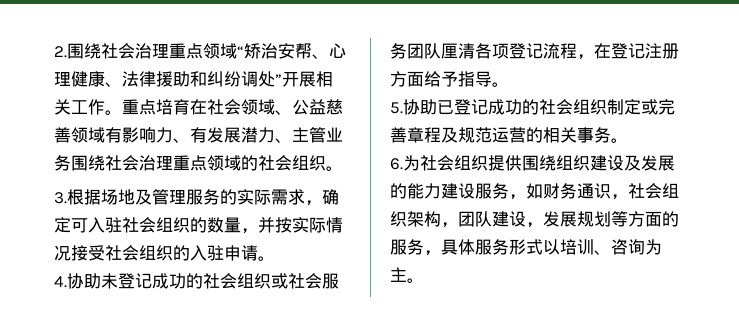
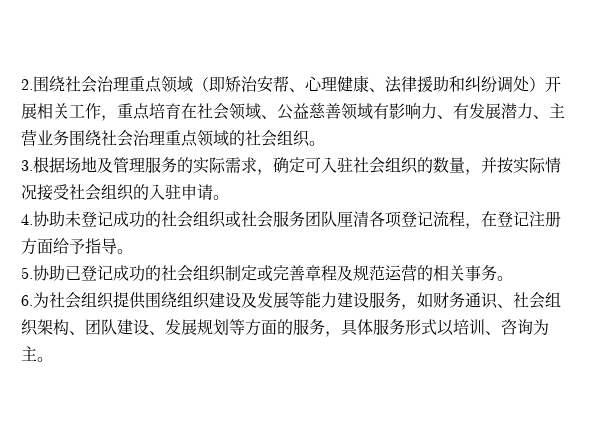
- 2.围绕社会治理重点领域“矫治安帮、心理健康、法律援助和纠纷调处”开展相关工作。重点培育在社会领域、公益慈善领域有影响力、有发展潜力、主管业务围绕社会治理重点领域的社会组织。
+ 2.围绕社会治理重点领域（即矫治安帮、心理健康、法律援助和纠纷调处）开展相关工作，重点培育在社会领域、公益慈善领域有影响力、有发展潜力、主营业务围绕社会治理重点领域的社会组织。
- 6.为社会组织提供围绕组织建设及发展的能力建设服务，如财务通识，社会组织架构，团队建设，发展规划等方面的服务，具体服务形式以培训、咨询为主。
+ 6.为社会组织提供围绕组织建设及发展等能力建设服务，如财务通识、社会组织架构、团队建设、发展规划等方面的服务，具体服务形式以培训、咨询为主。

